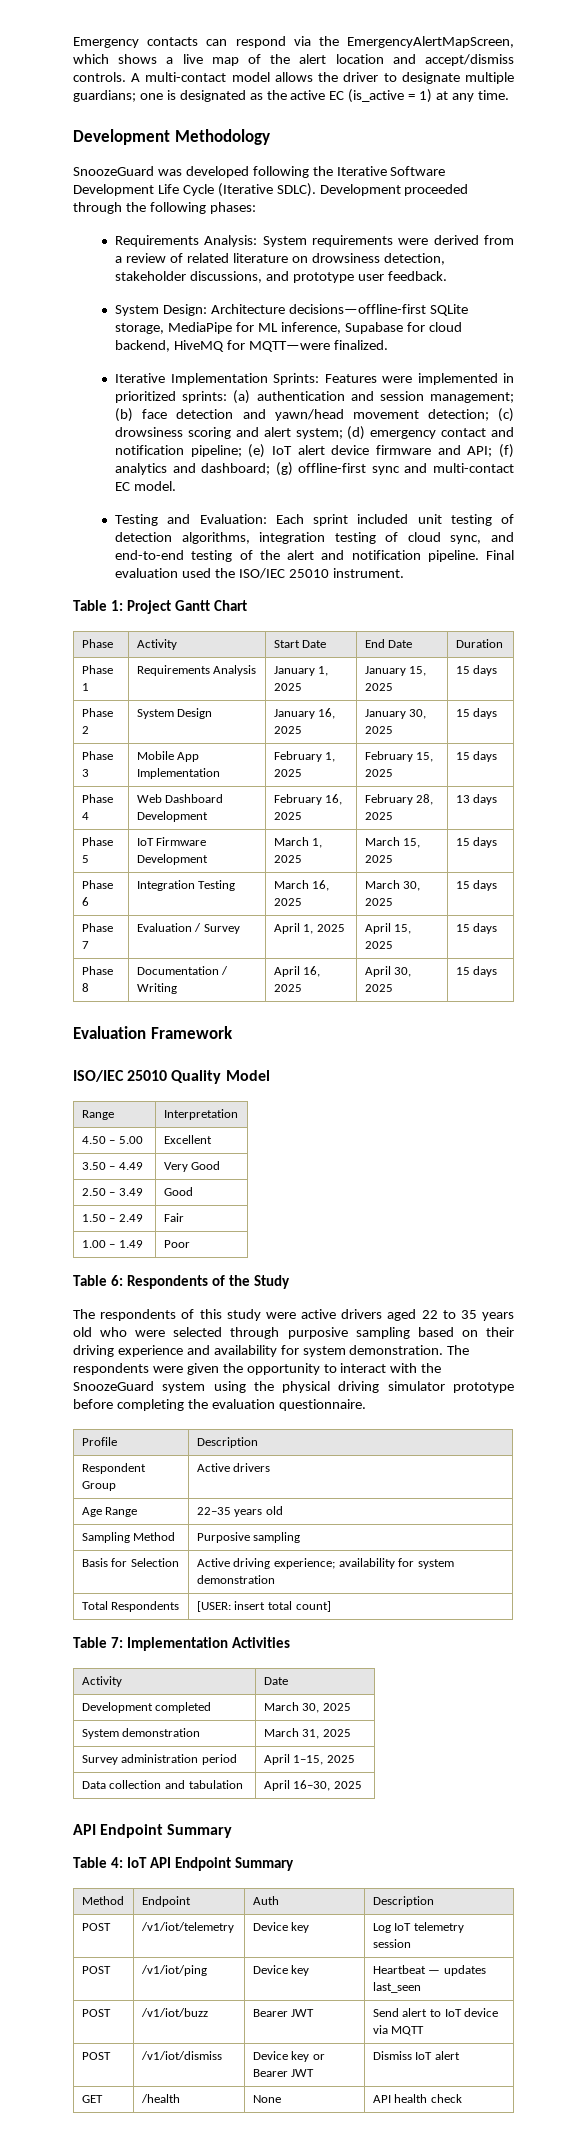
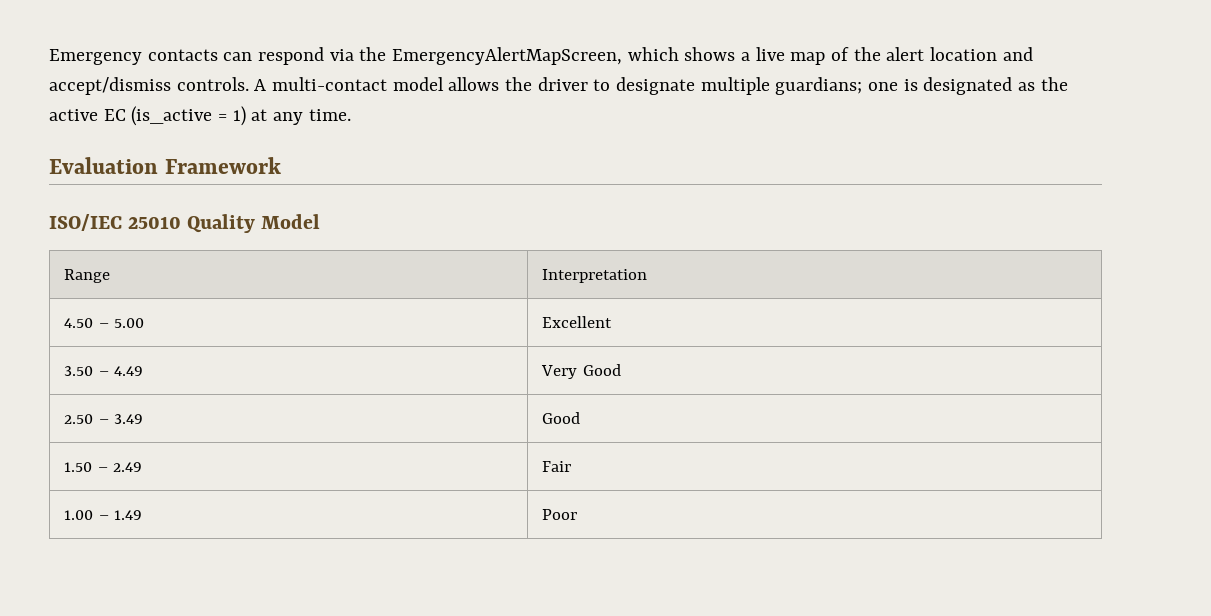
- Development Methodology
- SnoozeGuard was developed following the Iterative Software Development Life Cycle (Iterative SDLC). Development proceeded through the following phases:
- Requirements Analysis: System requirements were derived from a review of related literature on drowsiness detection, stakeholder discussions, and prototype user feedback.
- System Design: Architecture decisions—offline-first SQLite storage, MediaPipe for ML inference, Supabase for cloud backend, HiveMQ for MQTT—were finalized.
- Iterative Implementation Sprints: Features were implemented in prioritized sprints: (a) authentication and session management; (b) face detection and yawn/head movement detection; (c) drowsiness scoring and alert system; (d) emergency contact and notification pipeline; (e) IoT alert device firmware and API; (f) analytics and dashboard; (g) offline-first sync and multi-contact EC model.
- Testing and Evaluation: Each sprint included unit testing of detection algorithms, integration testing of cloud sync, and end-to-end testing of the alert and notification pipeline. Final evaluation used the ISO/IEC 25010 instrument.
- Table 1: Project Gantt Chart
- Phase | Activity | Start Date | End Date | Duration
- Phase 1 | Requirements Analysis | January 1, 2025 | January 15, 2025 | 15 days
- Phase 2 | System Design | January 16, 2025 | January 30, 2025 | 15 days
- Phase 3 | Mobile App Implementation | February 1, 2025 | February 15, 2025 | 15 days
- Phase 4 | Web Dashboard Development | February 16, 2025 | February 28, 2025 | 13 days
- Phase 5 | IoT Firmware Development | March 1, 2025 | March 15, 2025 | 15 days
- Phase 6 | Integration Testing | March 16, 2025 | March 30, 2025 | 15 days
- Phase 7 | Evaluation / Survey | April 1, 2025 | April 15, 2025 | 15 days
- Phase 8 | Documentation / Writing | April 16, 2025 | April 30, 2025 | 15 days
- Table 6: Respondents of the Study
- The respondents of this study were active drivers aged 22 to 35 years old who were selected through purposive sampling based on their driving experience and availability for system demonstration. The respondents were given the opportunity to interact with the SnoozeGuard system using the physical driving simulator prototype before completing the evaluation questionnaire.
- Profile | Description
- Respondent Group | Active drivers
- Age Range | 22–35 years old
- Sampling Method | Purposive sampling
- Basis for Selection | Active driving experience; availability for system demonstration
- Total Respondents | [USER: insert total count]
- Table 7: Implementation Activities
- Activity | Date
- Development completed | March 30, 2025
- System demonstration | March 31, 2025
- Survey administration period | April 1–15, 2025
- Data collection and tabulation | April 16–30, 2025
- API Endpoint Summary
- Table 4: IoT API Endpoint Summary
- Method | Endpoint | Auth | Description
- POST | /v1/iot/telemetry | Device key | Log IoT telemetry session
- POST | /v1/iot/ping | Device key | Heartbeat — updates last_seen
- POST | /v1/iot/buzz | Bearer JWT | Send alert to IoT device via MQTT
- POST | /v1/iot/dismiss | Device key or Bearer JWT | Dismiss IoT alert
- GET | /health | None | API health check

